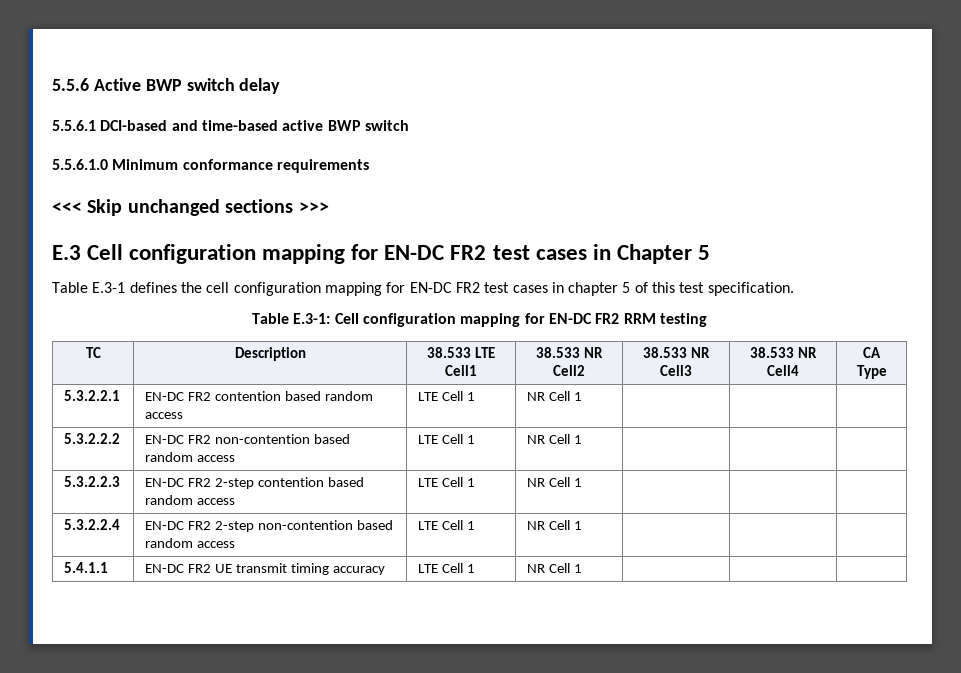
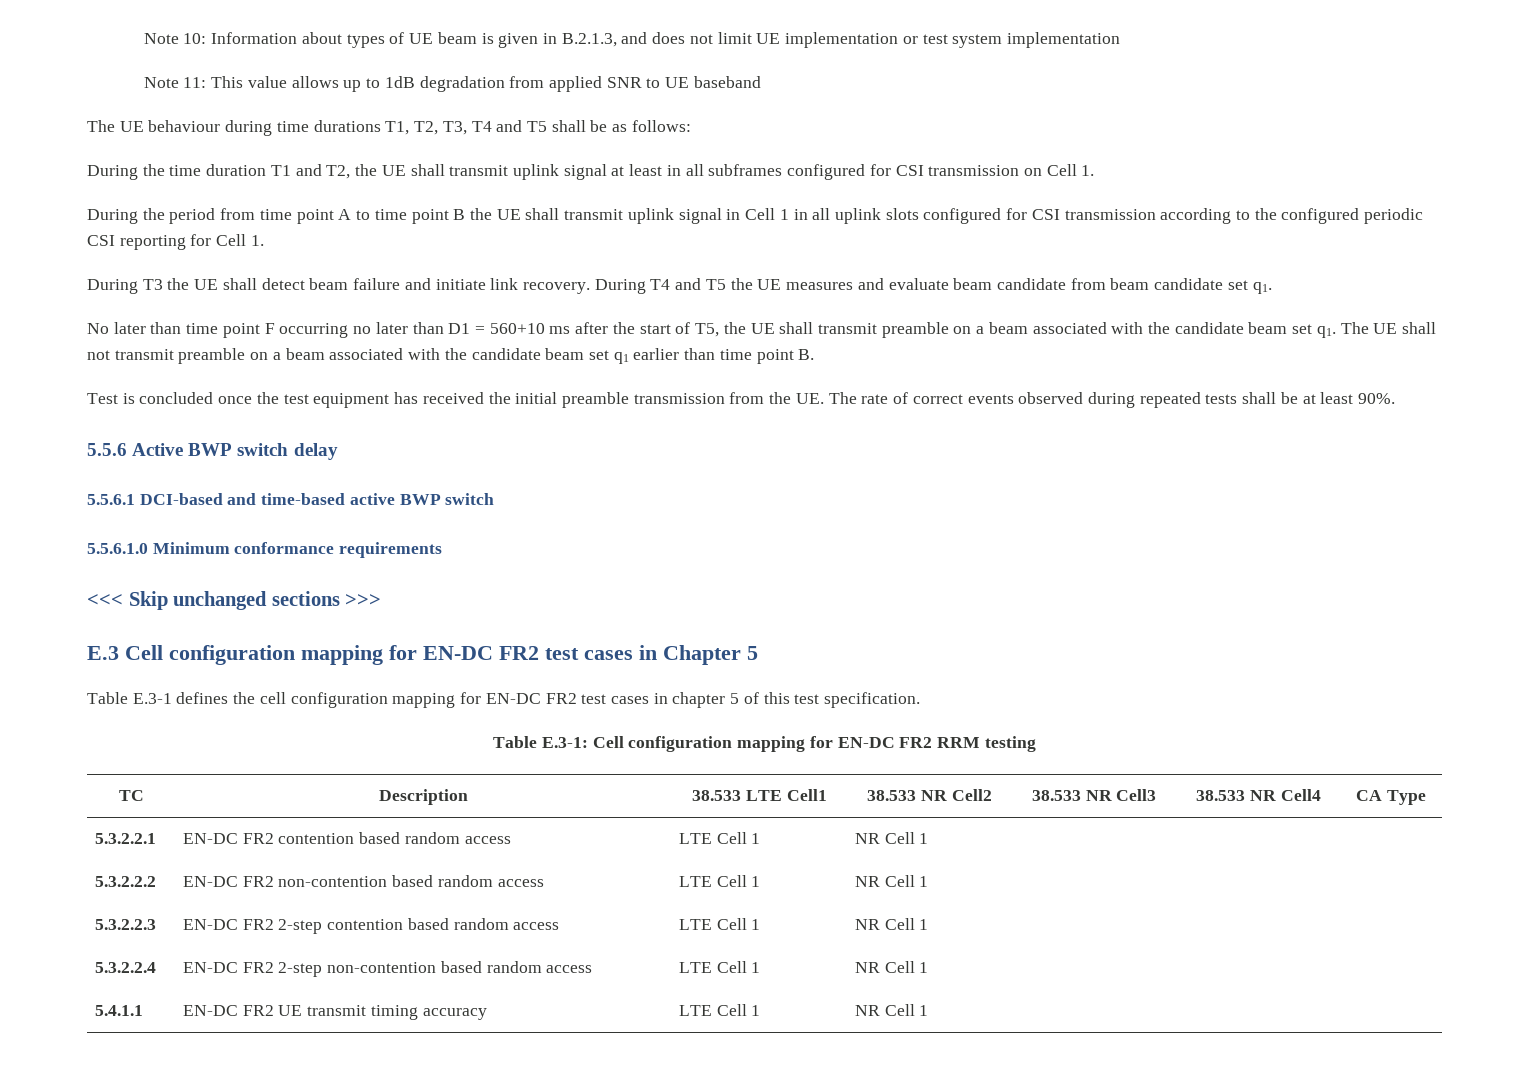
+ Note 10: Information about types of UE beam is given in B.2.1.3, and does not limit UE implementation or test system implementation
+ Note 11: This value allows up to 1dB degradation from applied SNR to UE baseband
+ The UE behaviour during time durations T1, T2, T3, T4 and T5 shall be as follows:
+ During the time duration T1 and T2, the UE shall transmit uplink signal at least in all subframes configured for CSI transmission on Cell 1.
+ During the period from time point A to time point B the UE shall transmit uplink signal in Cell 1 in all uplink slots configured for CSI transmission according to the configured periodic CSI reporting for Cell 1.
+ During T3 the UE shall detect beam failure and initiate link recovery. During T4 and T5 the UE measures and evaluate beam candidate from beam candidate set q1.
+ No later than time point F occurring no later than D1 = 560+10 ms after the start of T5, the UE shall transmit preamble on a beam associated with the candidate beam set q1. The UE shall not transmit preamble on a beam associated with the candidate beam set q1 earlier than time point B.
+ Test is concluded once the test equipment has received the initial preamble transmission from the UE. The rate of correct events observed during repeated tests shall be at least 90%.

